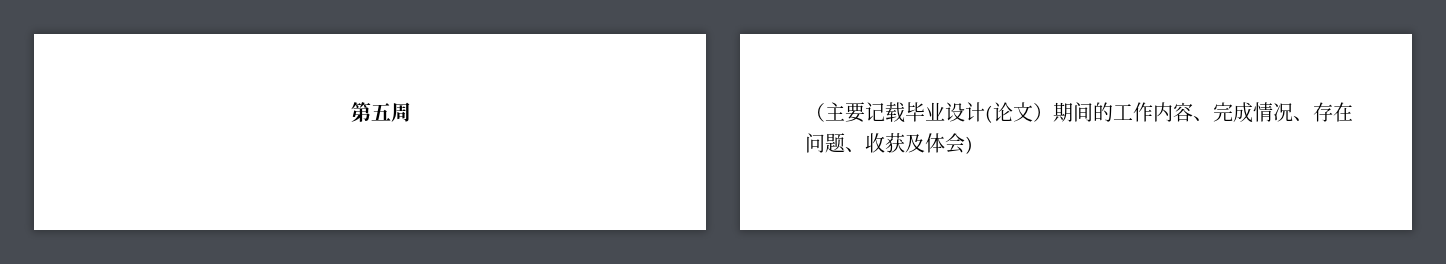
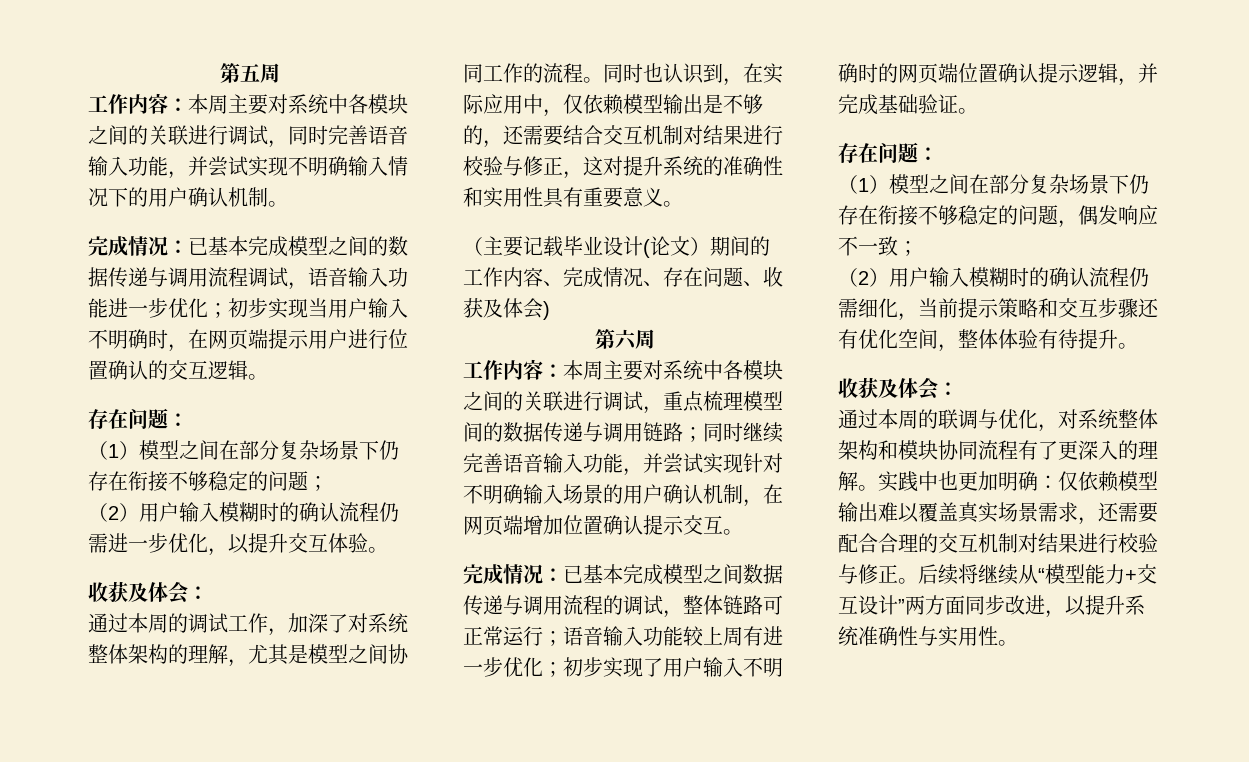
+ 工作内容：本周主要对系统中各模块之间的关联进行调试，同时完善语音输入功能，并尝试实现不明确输入情况下的用户确认机制。
+ 完成情况：已基本完成模型之间的数据传递与调用流程调试，语音输入功能进一步优化；初步实现当用户输入不明确时，在网页端提示用户进行位置确认的交互逻辑。
+ 存在问题：
+ （1）模型之间在部分复杂场景下仍存在衔接不够稳定的问题；
+ （2）用户输入模糊时的确认流程仍需进一步优化，以提升交互体验。
+ 收获及体会：
+ 通过本周的调试工作，加深了对系统整体架构的理解，尤其是模型之间协同工作的流程。同时也认识到，在实际应用中，仅依赖模型输出是不够的，还需要结合交互机制对结果进行校验与修正，这对提升系统的准确性和实用性具有重要意义。
+ 第六周
+ 工作内容：本周主要对系统中各模块之间的关联进行调试，重点梳理模型间的数据传递与调用链路；同时继续完善语音输入功能，并尝试实现针对不明确输入场景的用户确认机制，在网页端增加位置确认提示交互。
+ 完成情况：已基本完成模型之间数据传递与调用流程的调试，整体链路可正常运行；语音输入功能较上周有进一步优化；初步实现了用户输入不明确时的网页端位置确认提示逻辑，并完成基础验证。
+ 存在问题：
+ （1）模型之间在部分复杂场景下仍存在衔接不够稳定的问题，偶发响应不一致；
+ （2）用户输入模糊时的确认流程仍需细化，当前提示策略和交互步骤还有优化空间，整体体验有待提升。
+ 收获及体会：
+ 通过本周的联调与优化，对系统整体架构和模块协同流程有了更深入的理解。实践中也更加明确：仅依赖模型输出难以覆盖真实场景需求，还需要配合合理的交互机制对结果进行校验与修正。后续将继续从“模型能力+交互设计”两方面同步改进，以提升系统准确性与实用性。

